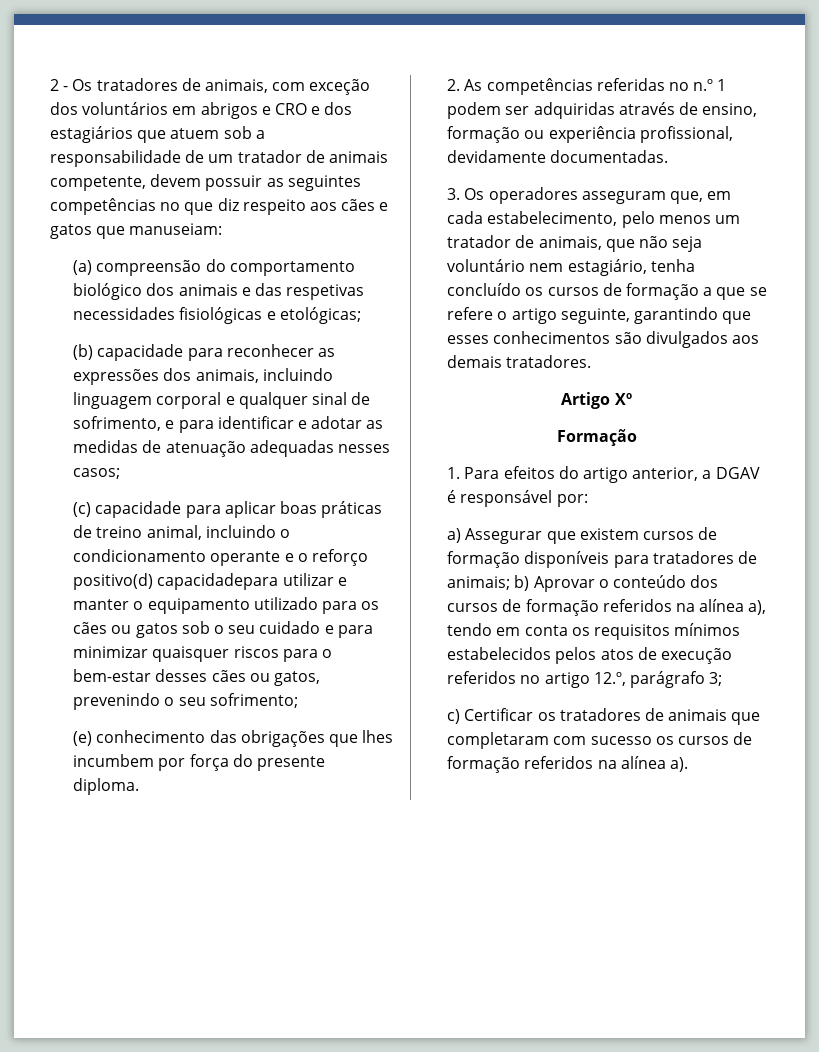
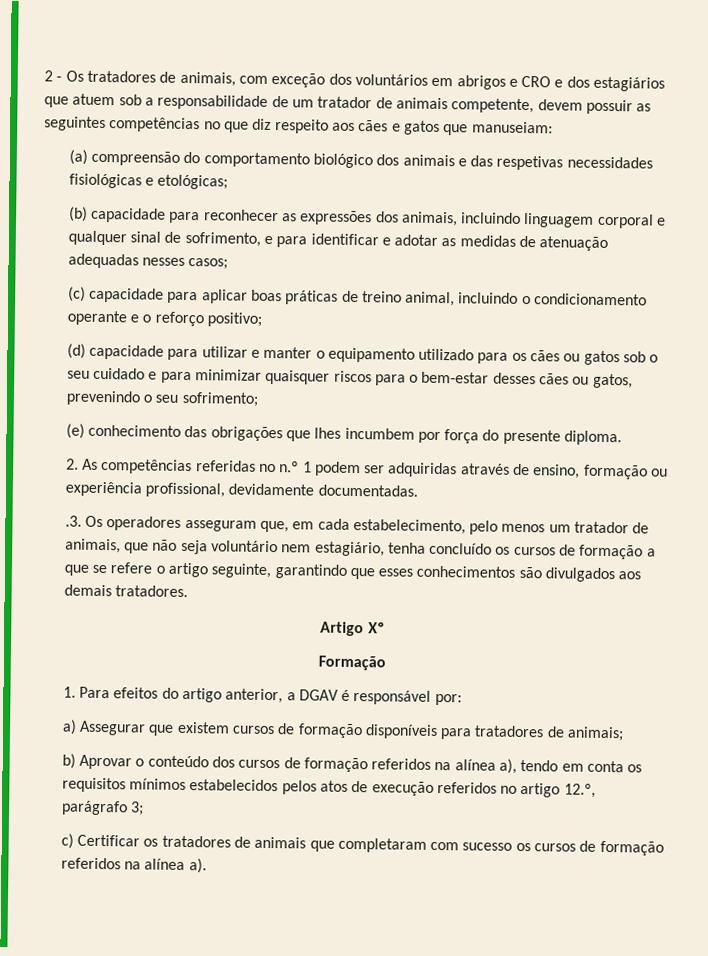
- (c) capacidade para aplicar boas práticas de treino animal, incluindo o condicionamento operante e o reforço positivo(d) capacidadepara utilizar e manter o equipamento utilizado para os cães ou gatos sob o seu cuidado e para minimizar quaisquer riscos para o bem‑estar desses cães ou gatos, prevenindo o seu sofrimento;
+ (c) capacidade para aplicar boas práticas de treino animal, incluindo o condicionamento operante e o reforço positivo;
+ (d) capacidade para utilizar e manter o equipamento utilizado para os cães ou gatos sob o seu cuidado e para minimizar quaisquer riscos para o bem‑estar desses cães ou gatos, prevenindo o seu sofrimento;
- 3. Os operadores asseguram que, em cada estabelecimento, pelo menos um tratador de animais, que não seja voluntário nem estagiário, tenha concluído os cursos de formação a que se refere o artigo seguinte, garantindo que esses conhecimentos são divulgados aos demais tratadores.
+ .3. Os operadores asseguram que, em cada estabelecimento, pelo menos um tratador de animais, que não seja voluntário nem estagiário, tenha concluído os cursos de formação a que se refere o artigo seguinte, garantindo que esses conhecimentos são divulgados aos demais tratadores.
- a) Assegurar que existem cursos de formação disponíveis para tratadores de animais; b) Aprovar o conteúdo dos cursos de formação referidos na alínea a), tendo em conta os requisitos mínimos estabelecidos pelos atos de execução referidos no artigo 12.º, parágrafo 3;
+ a) Assegurar que existem cursos de formação disponíveis para tratadores de animais;
+ b) Aprovar o conteúdo dos cursos de formação referidos na alínea a), tendo em conta os requisitos mínimos estabelecidos pelos atos de execução referidos no artigo 12.º, parágrafo 3;

